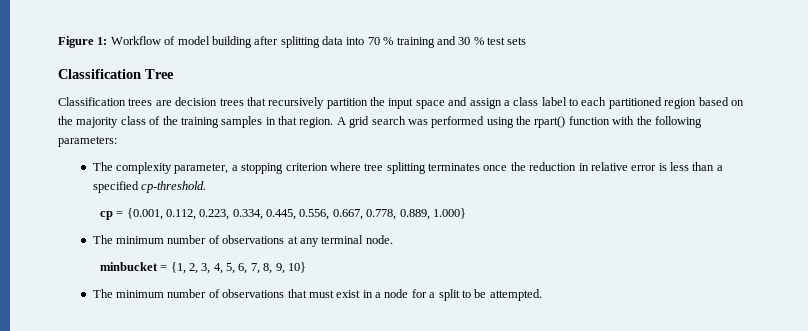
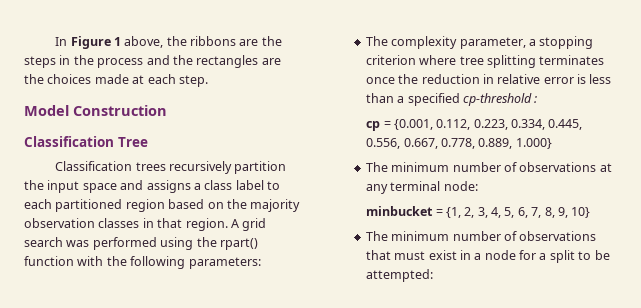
- Figure 1: Workflow of model building after splitting data into 70 % training and 30 % test sets
+ In Figure 1 above, the ribbons are the steps in the process and the rectangles are the choices made at each step.
+ Model Construction
- Classification trees are decision trees that recursively partition the input space and assign a class label to each partitioned region based on the majority class of the training samples in that region.
+ Classification trees recursively partition the input space and assigns a class label to each partitioned region based on the majority observation classes in that region.
- The complexity parameter, a stopping criterion where tree splitting terminates once the reduction in relative error is less than a specified cp-threshold.
+ The complexity parameter, a stopping criterion where tree splitting terminates once the reduction in relative error is less than a specified cp-threshold :
- The minimum number of observations at any terminal node.
+ The minimum number of observations at any terminal node:
- The minimum number of observations that must exist in a node for a split to be attempted.
+ The minimum number of observations that must exist in a node for a split to be attempted:

